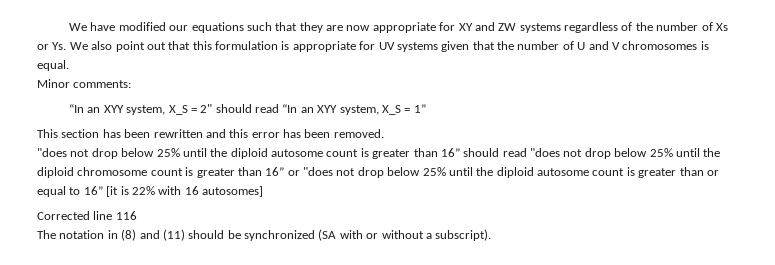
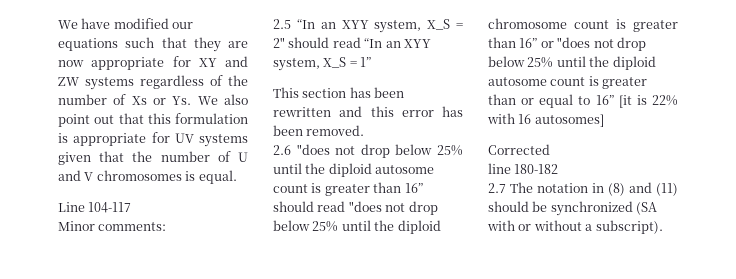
+ Line 104-117
- “In an XYY system, X_S = 2" should read “In an XYY system, X_S = 1”
+ 2.5 “In an XYY system, X_S = 2" should read “In an XYY system, X_S = 1”
- "does not drop below 25% until the diploid autosome count is greater than 16” should read "does not drop below 25% until the diploid chromosome count is greater than 16” or "does not drop below 25% until the diploid autosome count is greater than or equal to 16” [it is 22% with 16 autosomes]
+ 2.6 "does not drop below 25% until the diploid autosome count is greater than 16” should read "does not drop below 25% until the diploid chromosome count is greater than 16” or "does not drop below 25% until the diploid autosome count is greater than or equal to 16” [it is 22% with 16 autosomes]
- Corrected line 116
- The notation in (8) and (11) should be synchronized (SA with or without a subscript).
+ Corrected
+ line 180-182
+ 2.7 The notation in (8) and (11) should be synchronized (SA with or without a subscript).

